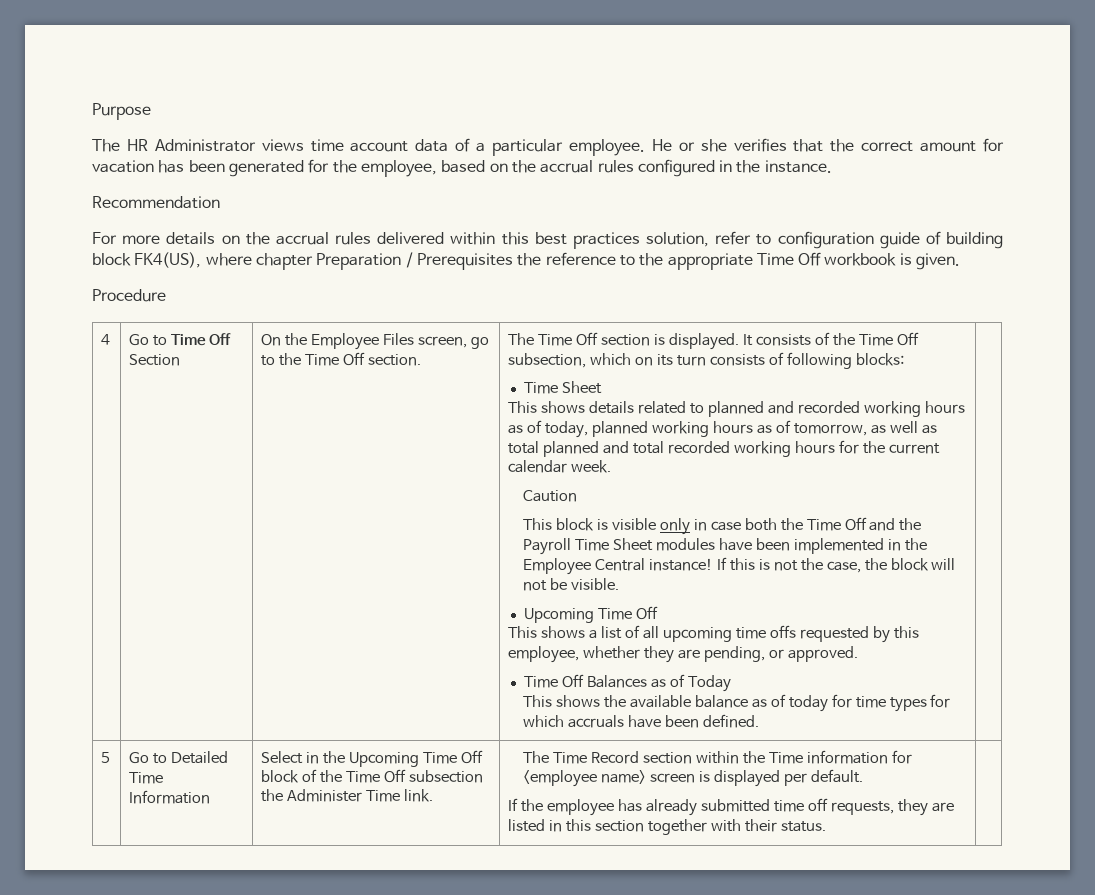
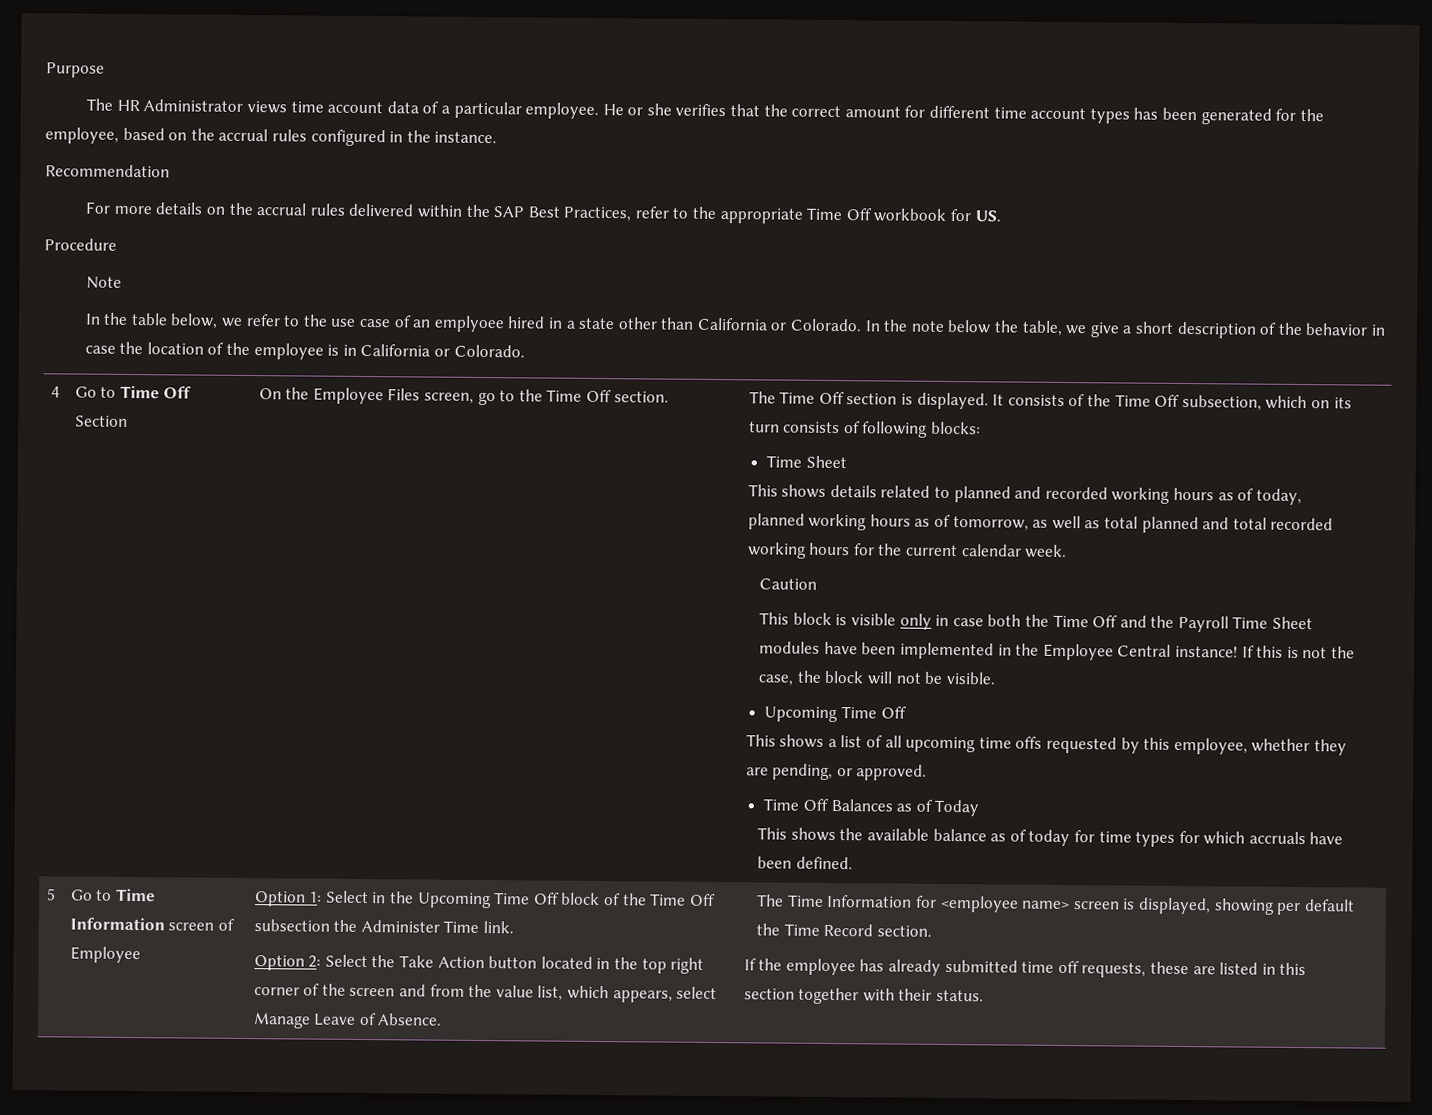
- He or she verifies that the correct amount for vacation has been generated for the employee, based on the accrual rules configured in the instance.
+ He or she verifies that the correct amount for different time account types has been generated for the employee, based on the accrual rules configured in the instance.
- For more details on the accrual rules delivered within this best practices solution, refer to configuration guide of building block FK4(US), where chapter Preparation / Prerequisites the reference to the appropriate Time Off workbook is given.
+ For more details on the accrual rules delivered within the SAP Best Practices, refer to the appropriate Time Off workbook for US.
+ Note
+ In the table below, we refer to the use case of an emplyoee hired in a state other than California or Colorado. In the note below the table, we give a short description of the behavior in case the location of the employee is in California or Colorado.
- Go to Detailed Time Information | Select in the Upcoming Time Off block of the Time Off subsection the Administer Time link.
+ Go to Time Information screen of Employee | Option 1: Select in the Upcoming Time Off block of the Time Off subsection the Administer Time link.
- The Time Record section within the Time information for <employee name> screen is displayed per default.
+ Option 2: Select the Take Action button located in the top right corner of the screen and from the value list, which appears, select Manage Leave of Absence. | The Time Information for <employee name> screen is displayed, showing per default the Time Record section.
- If the employee has already submitted time off requests, they are listed in this section together with their status.
+ If the employee has already submitted time off requests, these are listed in this section together with their status.

